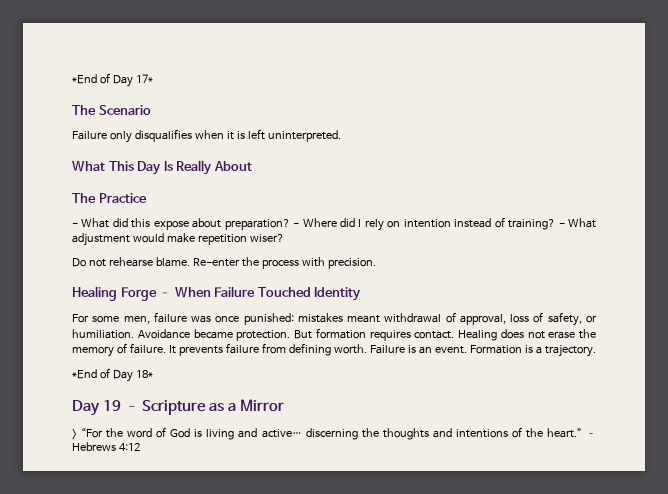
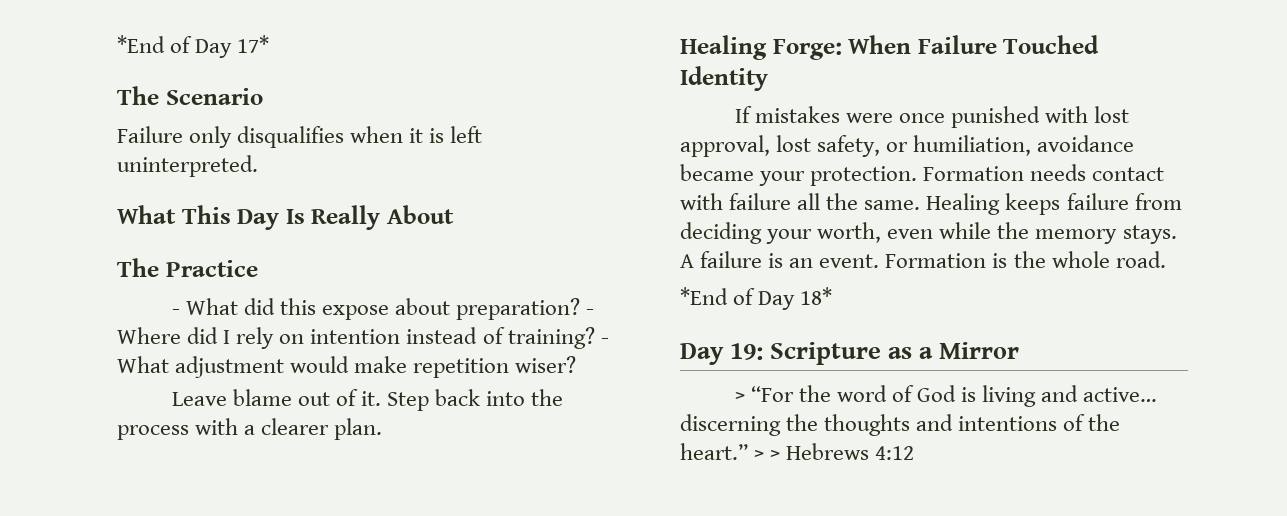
- Do not rehearse blame. Re-enter the process with precision.
- Healing Forge – When Failure Touched Identity
+ Leave blame out of it. Step back into the process with a clearer plan.
+ Healing Forge: When Failure Touched Identity
- For some men, failure was once punished: mistakes meant withdrawal of approval, loss of safety, or humiliation. Avoidance became protection. But formation requires contact. Healing does not erase the memory of failure. It prevents failure from defining worth. Failure is an event.
+ If mistakes were once punished with lost approval, lost safety, or humiliation, avoidance became your protection. Formation needs contact with failure all the same. Healing keeps failure from deciding your worth, even while the memory stays. A failure is an event.
- Formation is a trajectory.
+ Formation is the whole road.
- Day 19 – Scripture as a Mirror
+ Day 19: Scripture as a Mirror
- – Hebrews 4:12
+ > > Hebrews 4:12

